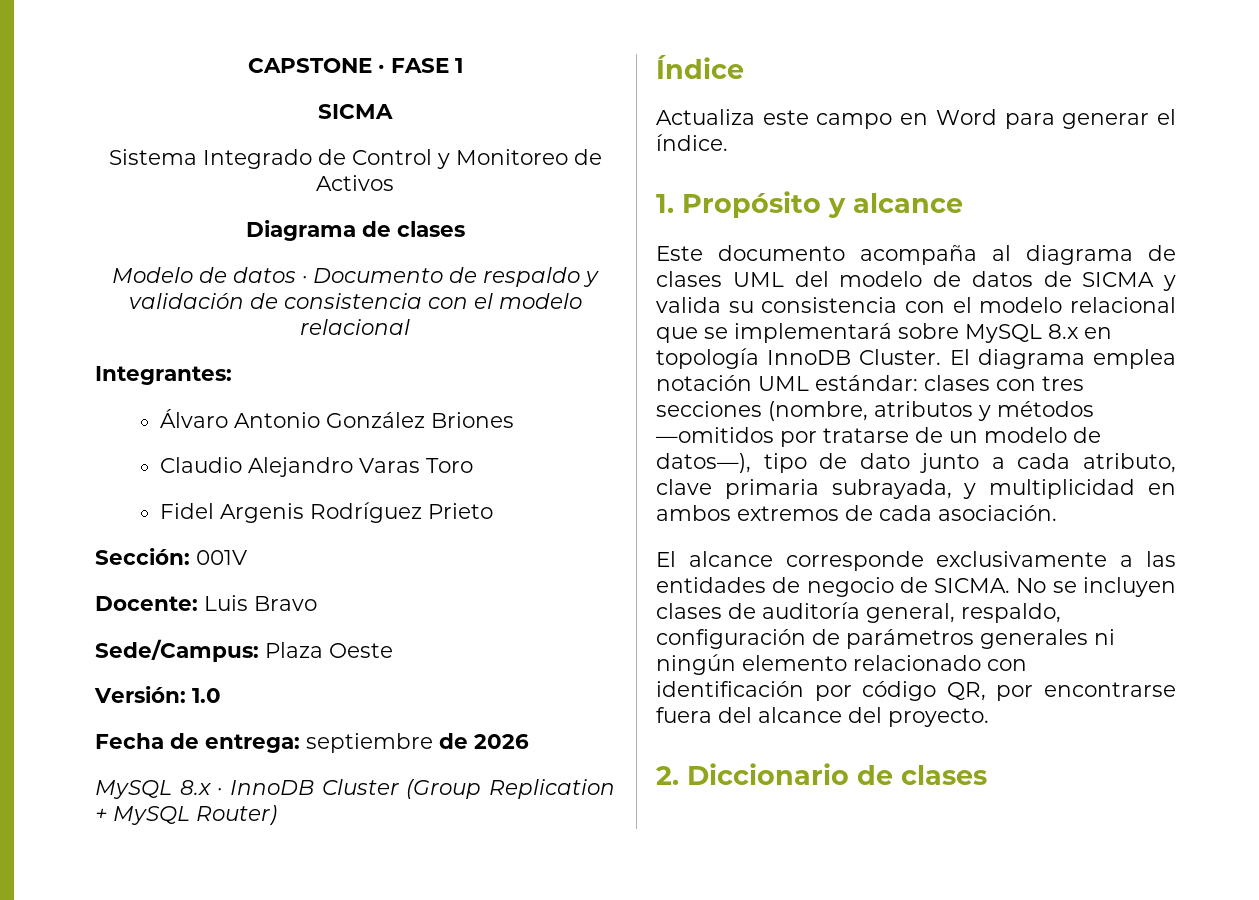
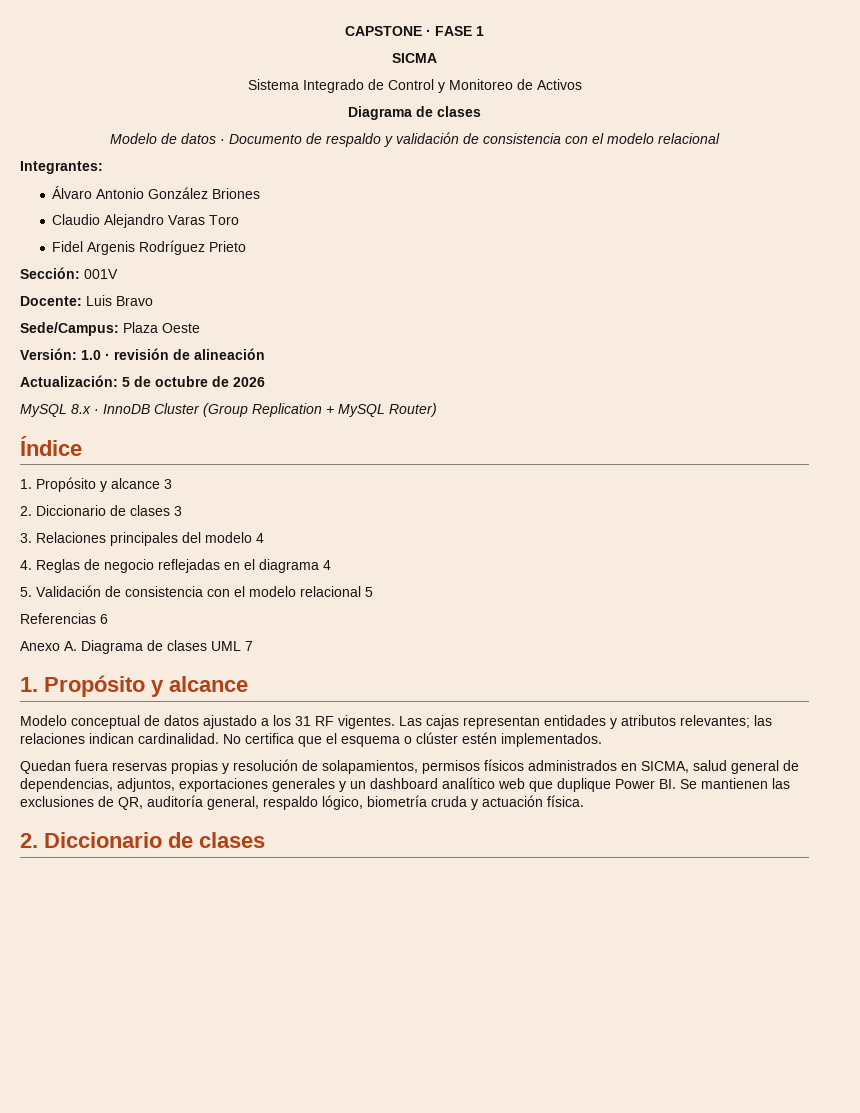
- Versión: 1.0
- Fecha de entrega: septiembre de 2026
+ Versión: 1.0 · revisión de alineación
+ Actualización: 5 de octubre de 2026
- Actualiza este campo en Word para generar el índice.
+ 1. Propósito y alcance 3
+ 2. Diccionario de clases 3
+ 3. Relaciones principales del modelo 4
+ 4. Reglas de negocio reflejadas en el diagrama 4
+ 5. Validación de consistencia con el modelo relacional 5
+ Referencias 6
+ Anexo A. Diagrama de clases UML 7
  1. Propósito y alcance
- Este documento acompaña al diagrama de clases UML del modelo de datos de SICMA y valida su consistencia con el modelo relacional que se implementará sobre MySQL 8.x en topología InnoDB Cluster. El diagrama emplea notación UML estándar: clases con tres secciones (nombre, atributos y métodos —omitidos por tratarse de un modelo de datos—), tipo de dato junto a cada atributo, clave primaria subrayada, y multiplicidad en ambos extremos de cada asociación.
- El alcance corresponde exclusivamente a las entidades de negocio de SICMA. No se incluyen clases de auditoría general, respaldo, configuración de parámetros generales ni ningún elemento relacionado con identificación por código QR, por encontrarse fuera del alcance del proyecto.
+ Modelo conceptual de datos ajustado a los 31 RF vigentes. Las cajas representan entidades y atributos relevantes; las relaciones indican cardinalidad. No certifica que el esquema o clúster estén implementados.
+ Quedan fuera reservas propias y resolución de solapamientos, permisos físicos administrados en SICMA, salud general de dependencias, adjuntos, exportaciones generales y un dashboard analítico web que duplique Power BI. Se mantienen las exclusiones de QR, auditoría general, respaldo lógico, biometría cruda y actuación física.

